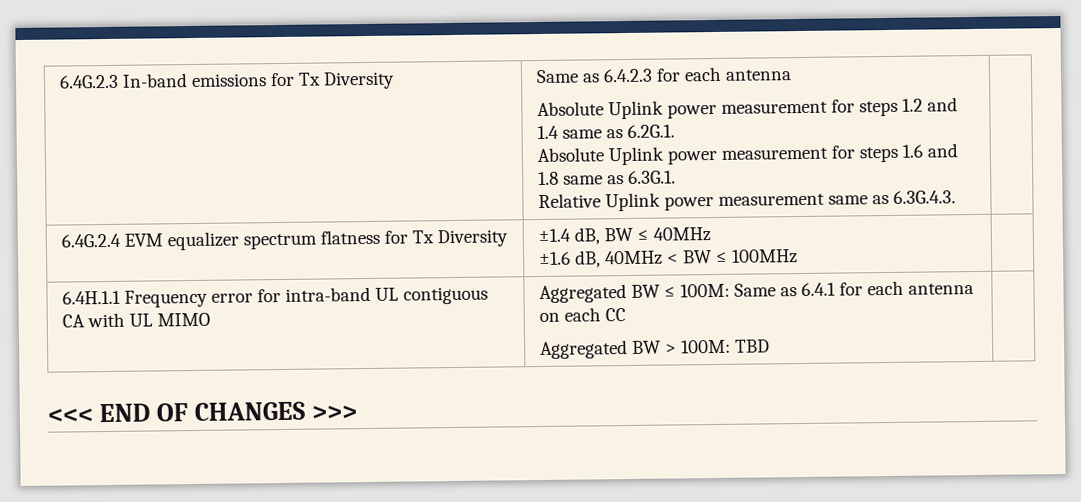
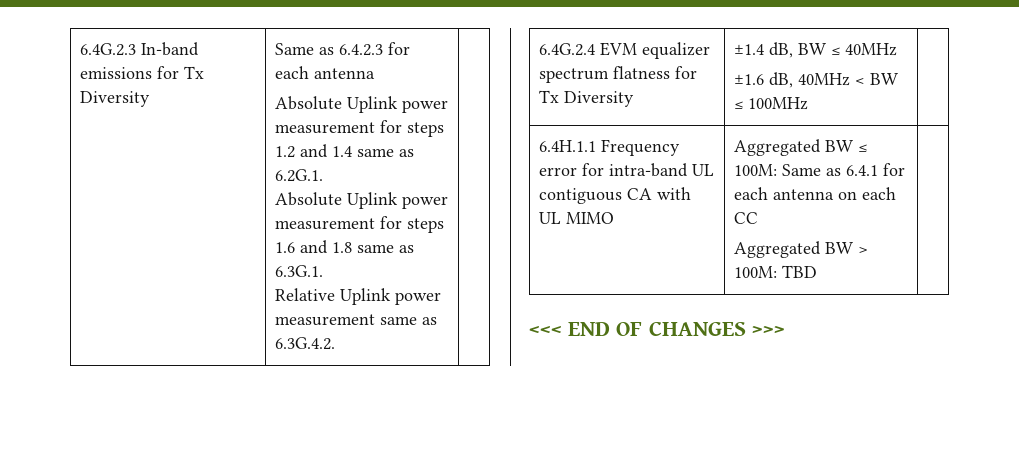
- Relative Uplink power measurement same as 6.3G.4.3.
+ Relative Uplink power measurement same as 6.3G.4.2.

